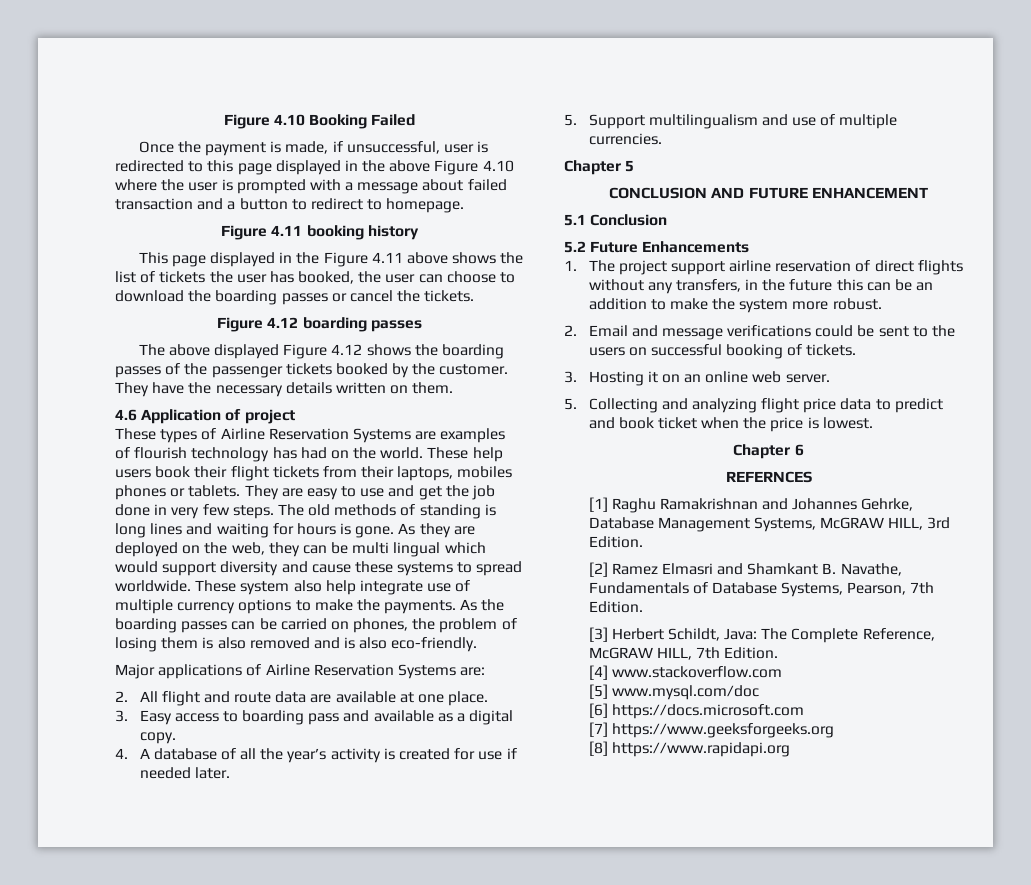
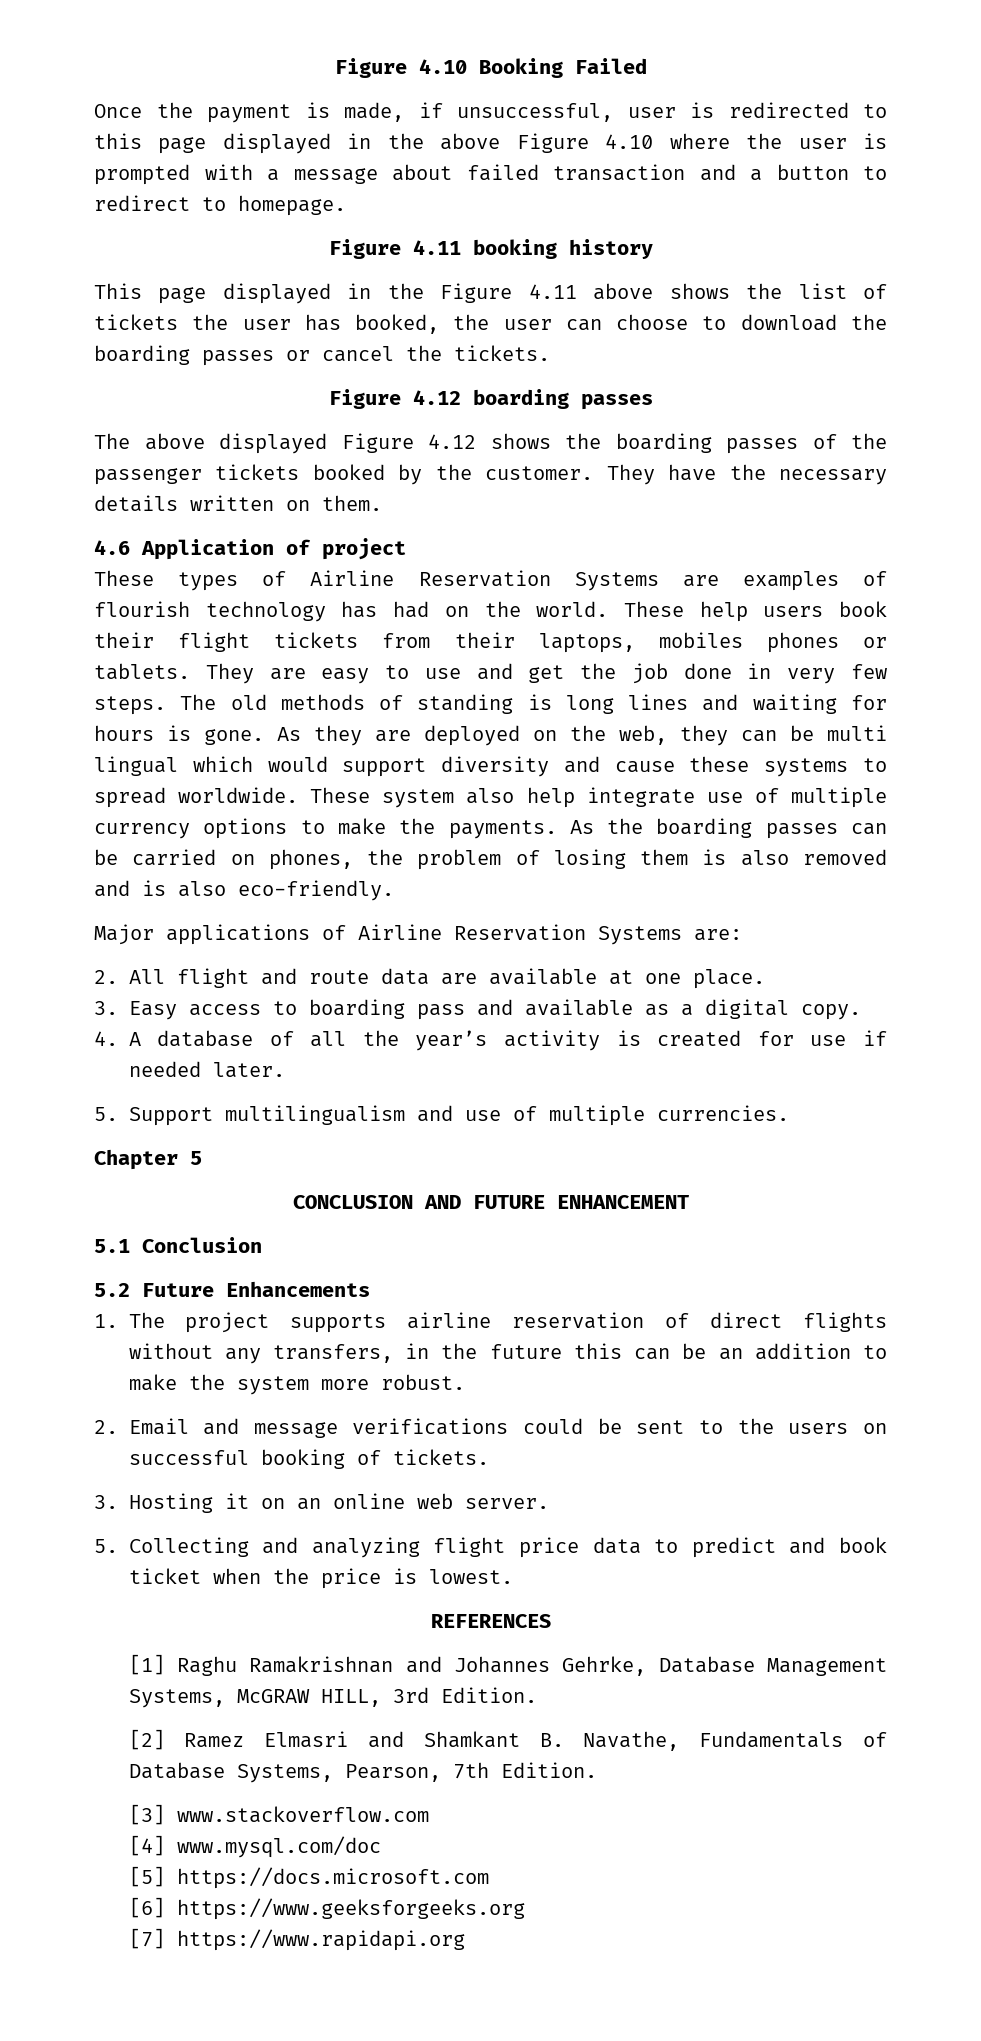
- 1. The project support airline reservation of direct flights without any transfers, in the future this can be an addition to make the system more robust.
+ 1. The project supports airline reservation of direct flights without any transfers, in the future this can be an addition to make the system more robust.
- Chapter 6
- REFERNCES
+ REFERENCES
- [3] Herbert Schildt, Java: The Complete Reference, McGRAW HILL, 7th Edition.
+ [3] www.stackoverflow.com
- [4] www.stackoverflow.com
+ [4] www.mysql.com/doc
- [5] www.mysql.com/doc
+ [5] https://docs.microsoft.com
- [6] https://docs.microsoft.com
+ [6] https://www.geeksforgeeks.org
- [7] https://www.geeksforgeeks.org
- [8] https://www.rapidapi.org
+ [7] https://www.rapidapi.org

